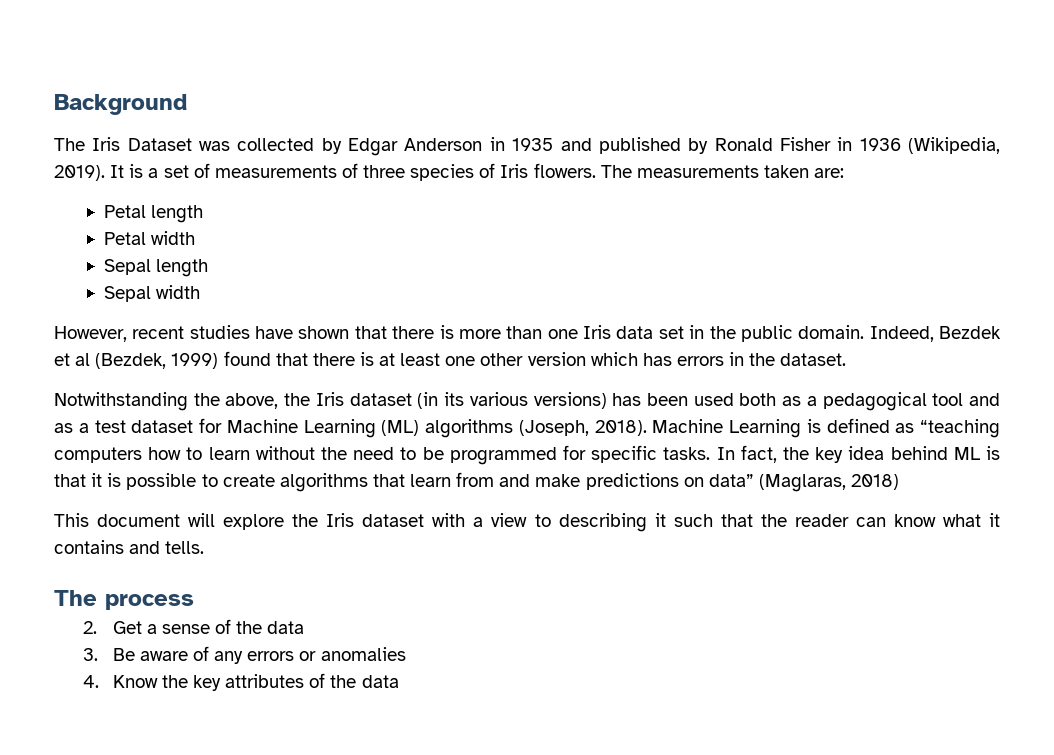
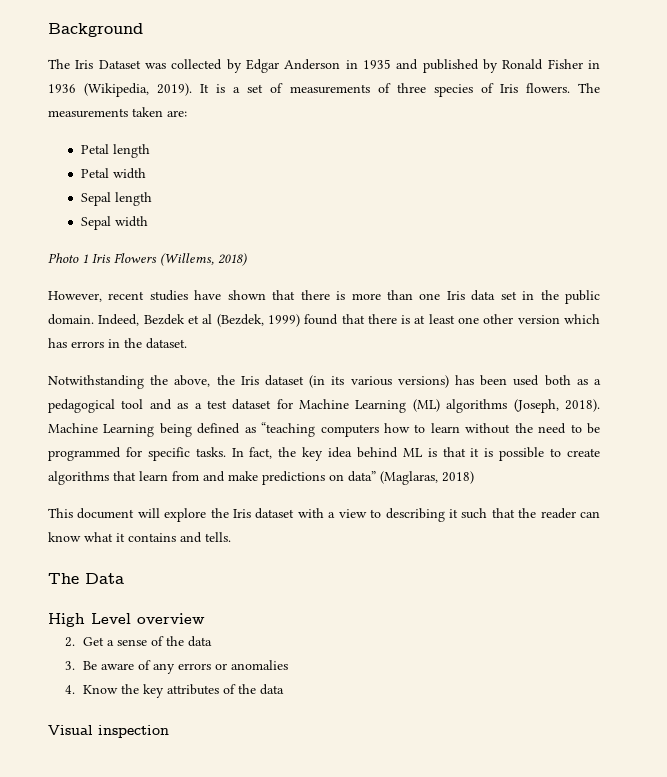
+ Photo 1 Iris Flowers (Willems, 2018)
- Machine Learning is defined as “teaching computers how to learn without the need to be programmed for specific tasks.
+ Machine Learning being defined as “teaching computers how to learn without the need to be programmed for specific tasks.
- The process
+ The Data
+ High Level overview
+ Visual inspection

